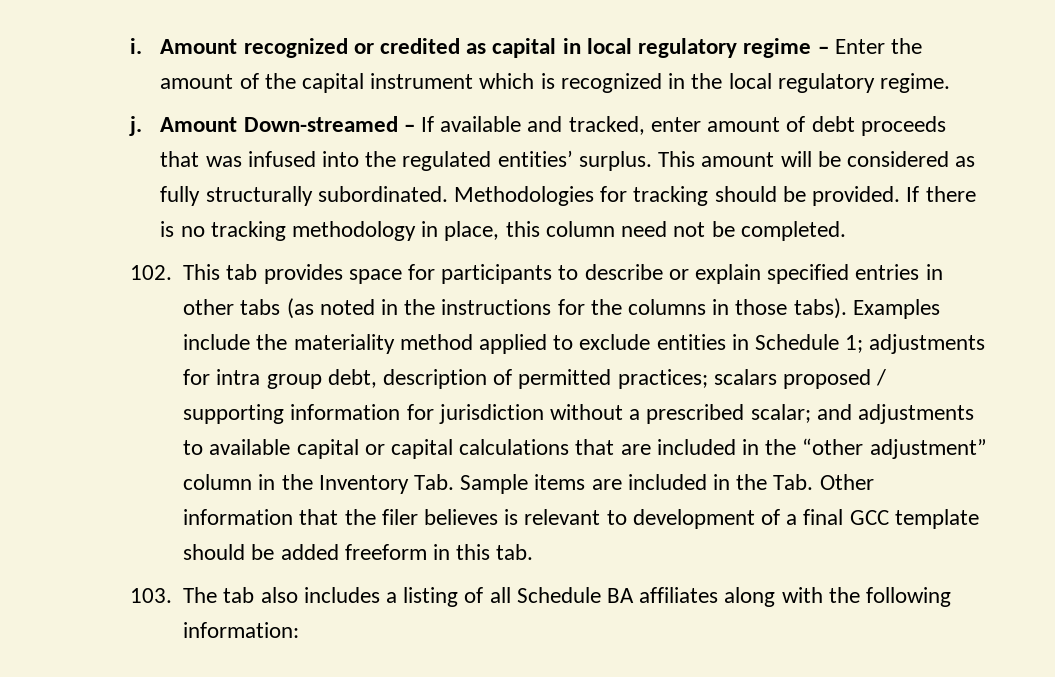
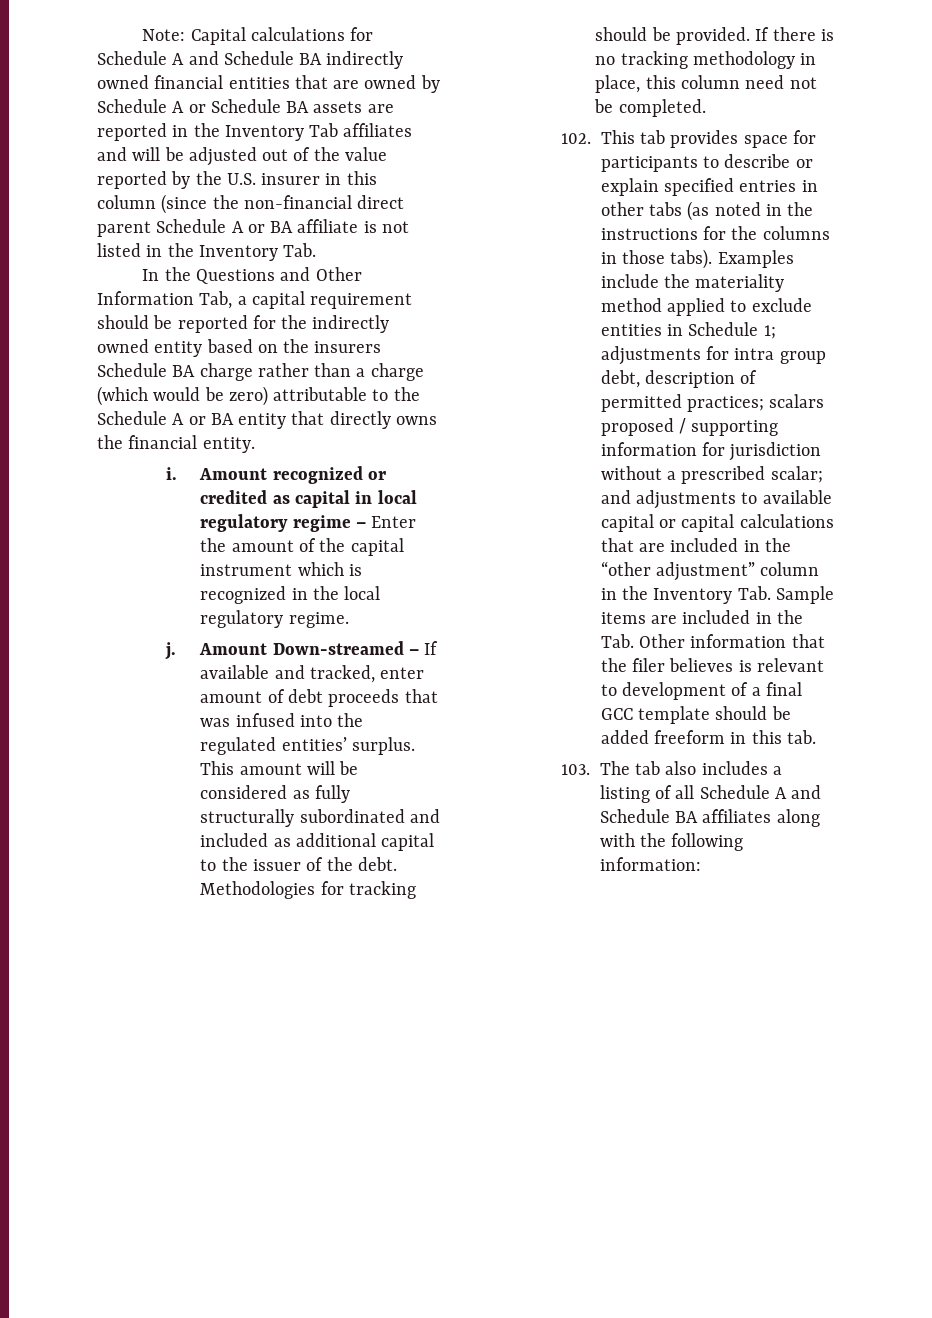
+ Note: Capital calculations for Schedule A and Schedule BA indirectly owned financial entities that are owned by Schedule A or Schedule BA assets are reported in the Inventory Tab affiliates and will be adjusted out of the value reported by the U.S. insurer in this column (since the non-financial direct parent Schedule A or BA affiliate is not listed in the Inventory Tab.
+ In the Questions and Other Information Tab, a capital requirement should be reported for the indirectly owned entity based on the insurers Schedule BA charge rather than a charge (which would be zero) attributable to the Schedule A or BA entity that directly owns the financial entity.
- This amount will be considered as fully structurally subordinated.
+ This amount will be considered as fully structurally subordinated and included as additional capital to the issuer of the debt.
- 103. The tab also includes a listing of all Schedule BA affiliates along with the following information:
+ 103. The tab also includes a listing of all Schedule A and Schedule BA affiliates along with the following information:

